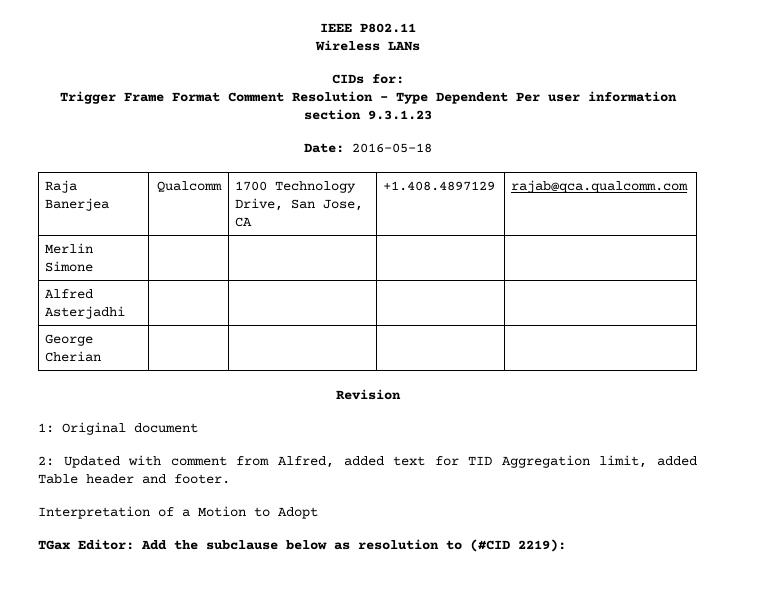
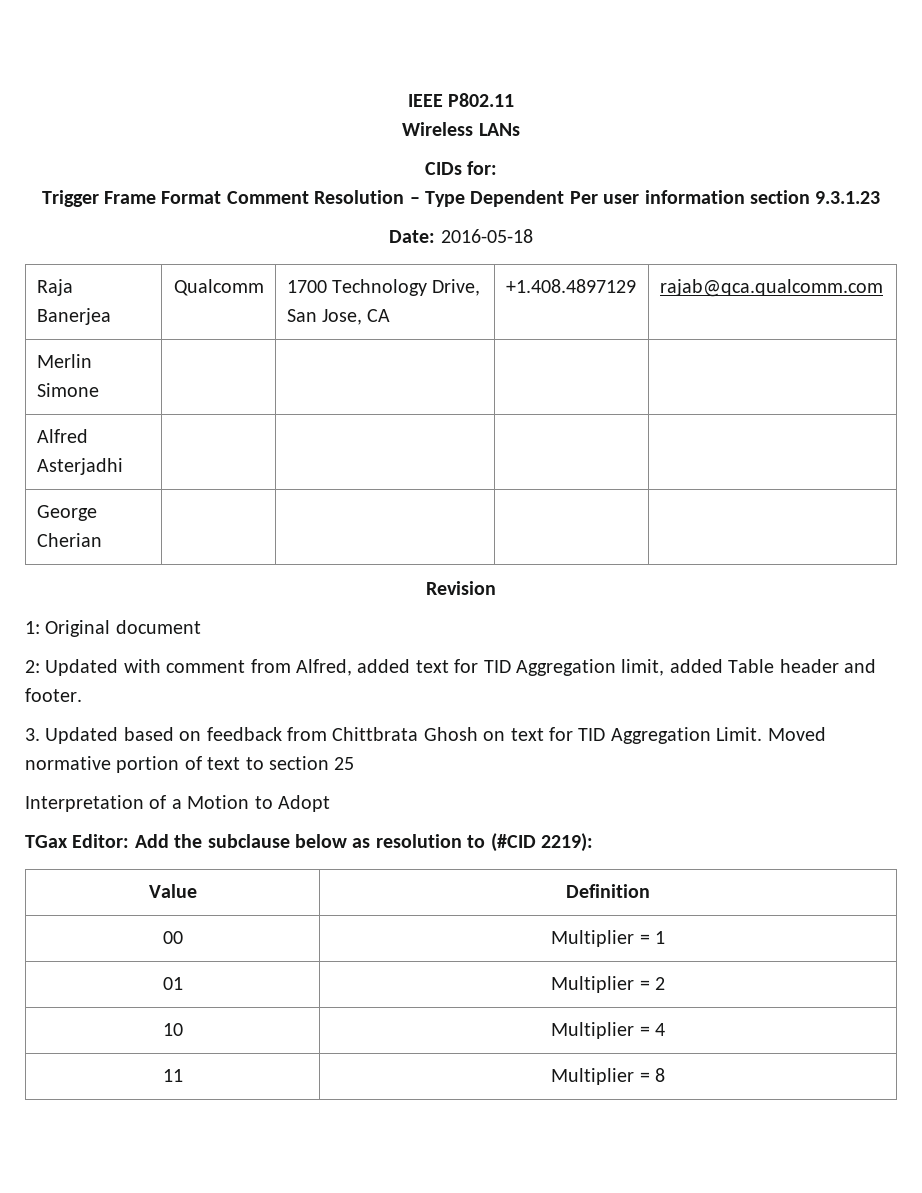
+ 3. Updated based on feedback from Chittbrata Ghosh on text for TID Aggregation Limit. Moved normative portion of text to section 25
+ Value | Definition
+ 00 | Multiplier = 1
+ 01 | Multiplier = 2
+ 10 | Multiplier = 4
+ 11 | Multiplier = 8

